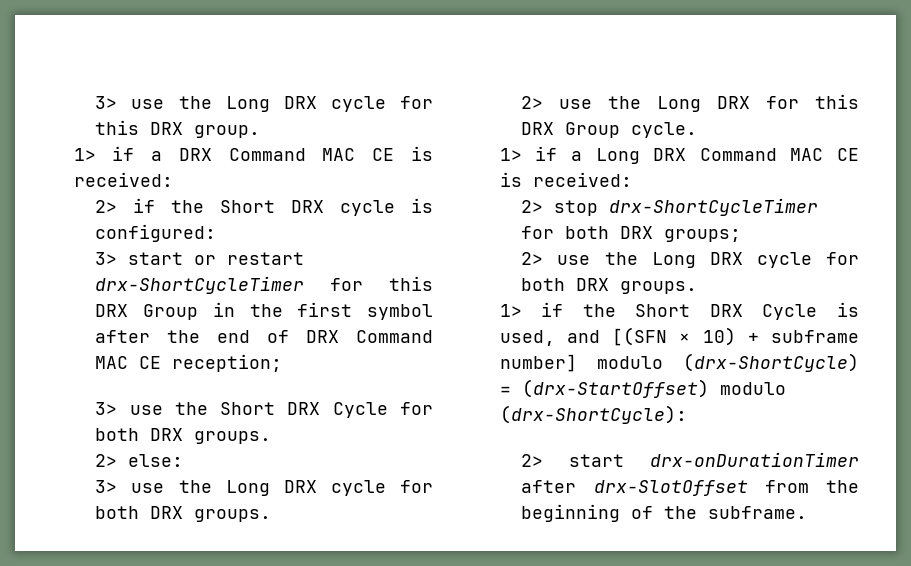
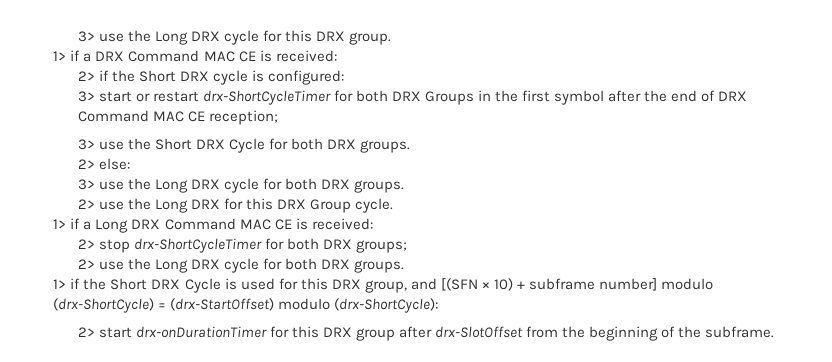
- 3> start or restart drx-ShortCycleTimer for this DRX Group in the first symbol after the end of DRX Command MAC CE reception;
+ 3> start or restart drx-ShortCycleTimer for both DRX Groups in the first symbol after the end of DRX Command MAC CE reception;
- 1> if the Short DRX Cycle is used, and [(SFN × 10) + subframe number] modulo (drx-ShortCycle) = (drx-StartOffset) modulo (drx-ShortCycle):
+ 1> if the Short DRX Cycle is used for this DRX group, and [(SFN × 10) + subframe number] modulo (drx-ShortCycle) = (drx-StartOffset) modulo (drx-ShortCycle):
- 2> start drx-onDurationTimer after drx-SlotOffset from the beginning of the subframe.
+ 2> start drx-onDurationTimer for this DRX group after drx-SlotOffset from the beginning of the subframe.

